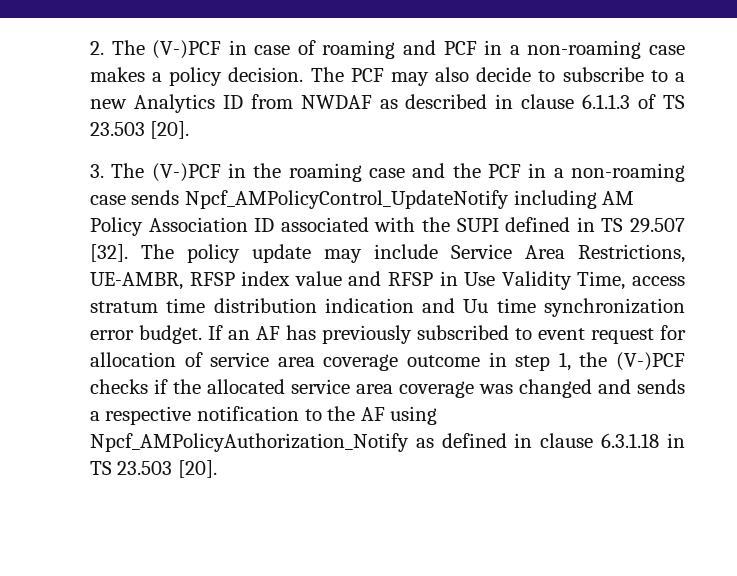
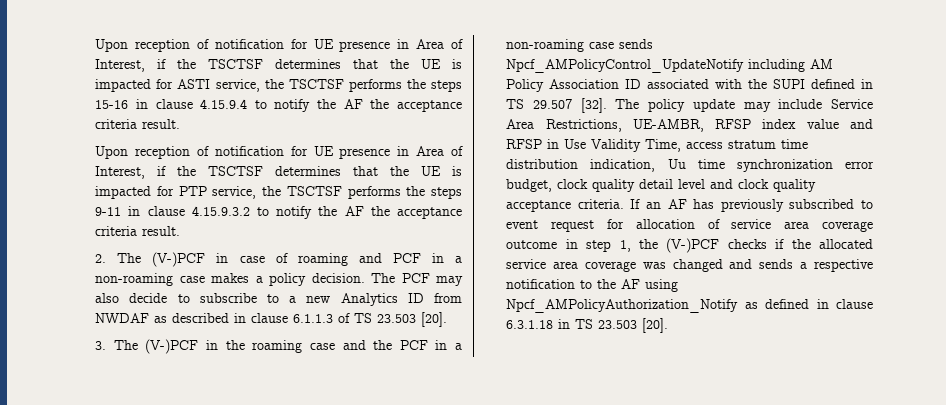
+ Upon reception of notification for UE presence in Area of Interest, if the TSCTSF determines that the UE is impacted for ASTI service, the TSCTSF performs the steps 15-16 in clause 4.15.9.4 to notify the AF the acceptance criteria result.
+ Upon reception of notification for UE presence in Area of Interest, if the TSCTSF determines that the UE is impacted for PTP service, the TSCTSF performs the steps 9-11 in clause 4.15.9.3.2 to notify the AF the acceptance criteria result.
- The policy update may include Service Area Restrictions, UE-AMBR, RFSP index value and RFSP in Use Validity Time, access stratum time distribution indication and Uu time synchronization error budget.
+ The policy update may include Service Area Restrictions, UE-AMBR, RFSP index value and RFSP in Use Validity Time, access stratum time distribution indication, Uu time synchronization error budget, clock quality detail level and clock quality acceptance criteria.

